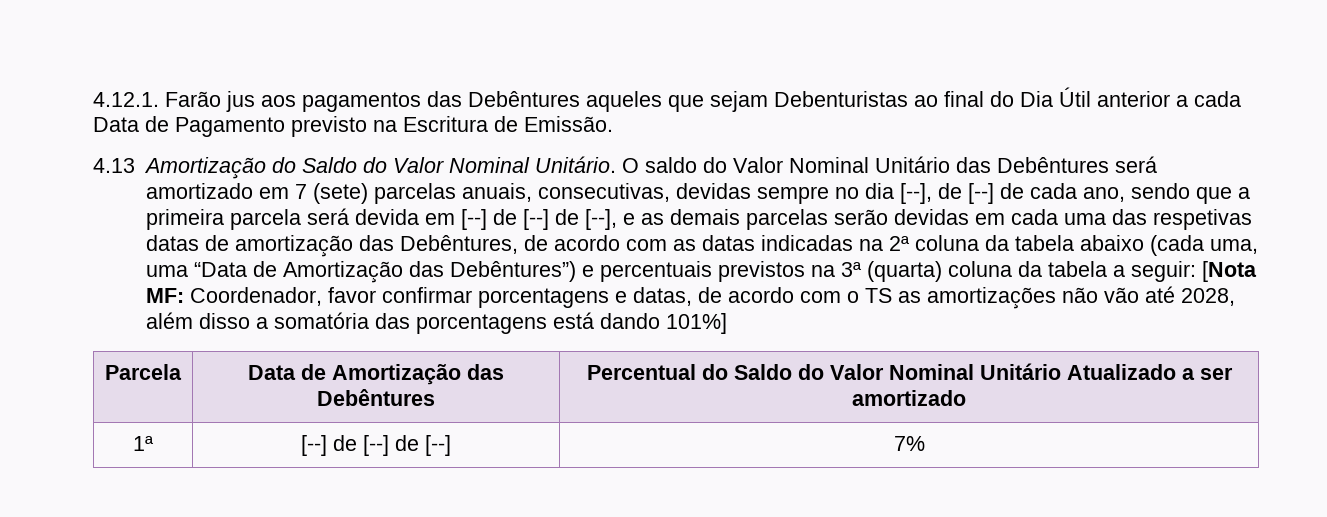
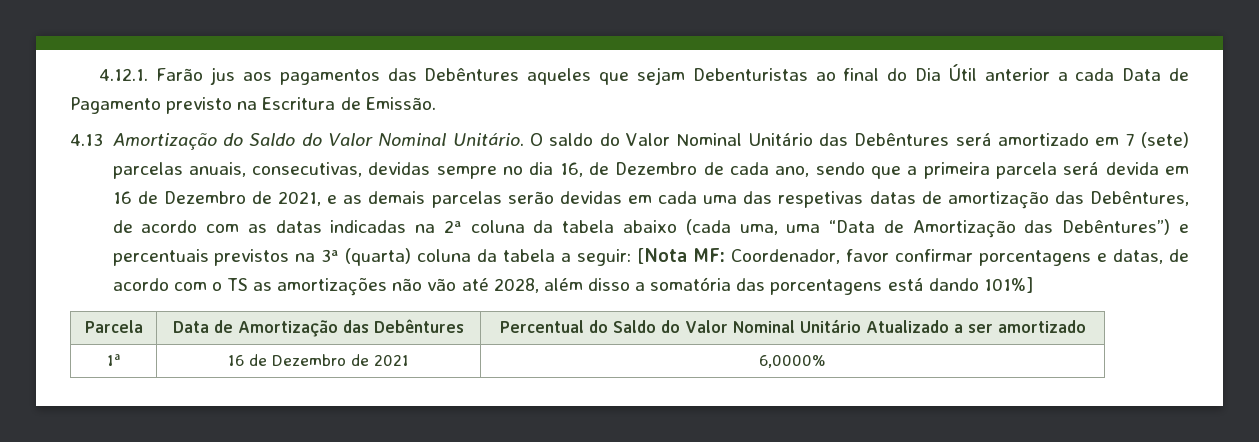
- O saldo do Valor Nominal Unitário das Debêntures será amortizado em 7 (sete) parcelas anuais, consecutivas, devidas sempre no dia [--], de [--] de cada ano, sendo que a primeira parcela será devida em [--] de [--] de [--], e as demais parcelas serão devidas em cada uma das respetivas datas de amortização das Debêntures, de acordo com as datas indicadas na 2ª coluna da tabela abaixo (cada uma, uma “Data de Amortização das Debêntures”) e percentuais previstos na 3ª (quarta) coluna da tabela a seguir:
+ O saldo do Valor Nominal Unitário das Debêntures será amortizado em 7 (sete) parcelas anuais, consecutivas, devidas sempre no dia 16, de Dezembro de cada ano, sendo que a primeira parcela será devida em 16 de Dezembro de 2021, e as demais parcelas serão devidas em cada uma das respetivas datas de amortização das Debêntures, de acordo com as datas indicadas na 2ª coluna da tabela abaixo (cada uma, uma “Data de Amortização das Debêntures”) e percentuais previstos na 3ª (quarta) coluna da tabela a seguir:
- 1ª | [--] de [--] de [--] | 7%
+ 1ª | 16 de Dezembro de 2021 | 6,0000%

